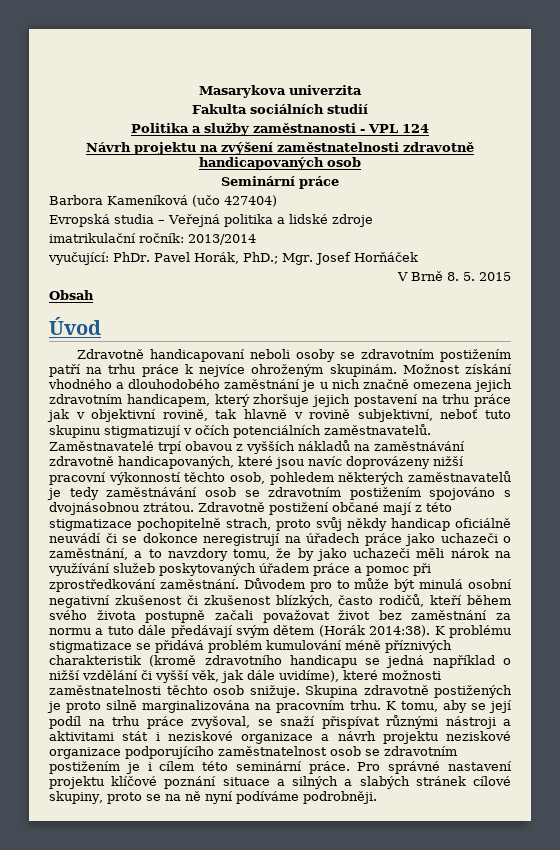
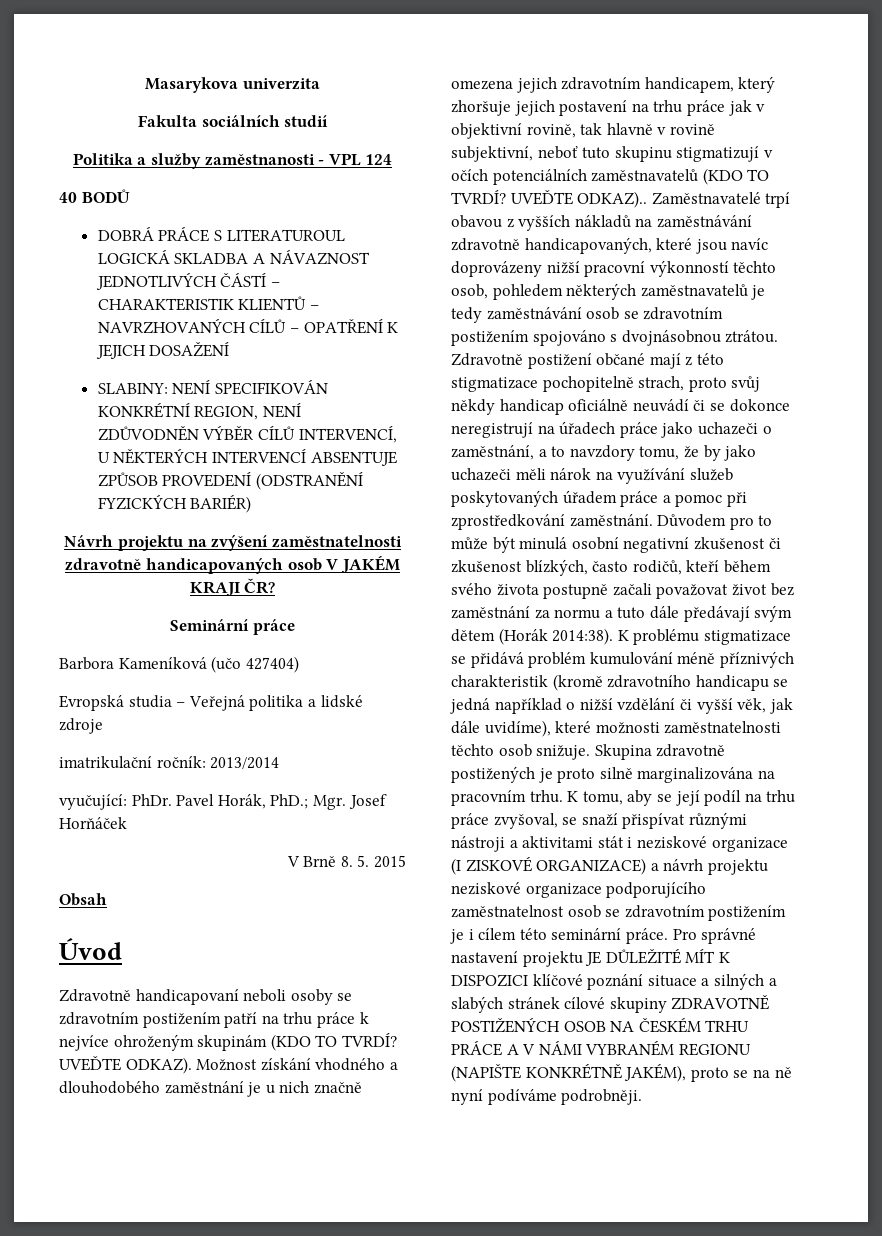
+ 40 BODŮ
+ DOBRÁ PRÁCE S LITERATUROUL LOGICKÁ SKLADBA A NÁVAZNOST JEDNOTLIVÝCH ČÁSTÍ – CHARAKTERISTIK KLIENTŮ – NAVRZHOVANÝCH CÍLŮ – OPATŘENÍ K JEJICH DOSAŽENÍ
+ SLABINY: NENÍ SPECIFIKOVÁN KONKRÉTNÍ REGION, NENÍ ZDŮVODNĚN VÝBĚR CÍLŮ INTERVENCÍ, U NĚKTERÝCH INTERVENCÍ ABSENTUJE ZPŮSOB PROVEDENÍ (ODSTRANĚNÍ FYZICKÝCH BARIÉR)
- Návrh projektu na zvýšení zaměstnatelnosti zdravotně handicapovaných osob
+ Návrh projektu na zvýšení zaměstnatelnosti zdravotně handicapovaných osob V JAKÉM KRAJI ČR?
- Zdravotně handicapovaní neboli osoby se zdravotním postižením patří na trhu práce k nejvíce ohroženým skupinám.
+ Zdravotně handicapovaní neboli osoby se zdravotním postižením patří na trhu práce k nejvíce ohroženým skupinám (KDO TO TVRDÍ? UVEĎTE ODKAZ).
- Možnost získání vhodného a dlouhodobého zaměstnání je u nich značně omezena jejich zdravotním handicapem, který zhoršuje jejich postavení na trhu práce jak v objektivní rovině, tak hlavně v rovině subjektivní, neboť tuto skupinu stigmatizují v očích potenciálních zaměstnavatelů.
+ Možnost získání vhodného a dlouhodobého zaměstnání je u nich značně omezena jejich zdravotním handicapem, který zhoršuje jejich postavení na trhu práce jak v objektivní rovině, tak hlavně v rovině subjektivní, neboť tuto skupinu stigmatizují v očích potenciálních zaměstnavatelů (KDO TO TVRDÍ? UVEĎTE ODKAZ)..
- K tomu, aby se její podíl na trhu práce zvyšoval, se snaží přispívat různými nástroji a aktivitami stát i neziskové organizace a návrh projektu neziskové organizace podporujícího zaměstnatelnost osob se zdravotním postižením je i cílem této seminární práce.
+ K tomu, aby se její podíl na trhu práce zvyšoval, se snaží přispívat různými nástroji a aktivitami stát i neziskové organizace (I ZISKOVÉ ORGANIZACE) a návrh projektu neziskové organizace podporujícího zaměstnatelnost osob se zdravotním postižením je i cílem této seminární práce.
- Pro správné nastavení projektu klíčové poznání situace a silných a slabých stránek cílové skupiny, proto se na ně nyní podíváme podrobněji.
+ Pro správné nastavení projektu JE DŮLEŽITÉ MÍT K DISPOZICI klíčové poznání situace a silných a slabých stránek cílové skupiny ZDRAVOTNĚ POSTIŽENÝCH OSOB NA ČESKÉM TRHU PRÁCE A V NÁMI VYBRANÉM REGIONU (NAPIŠTE KONKRÉTNĚ JAKÉM), proto se na ně nyní podíváme podrobněji.

